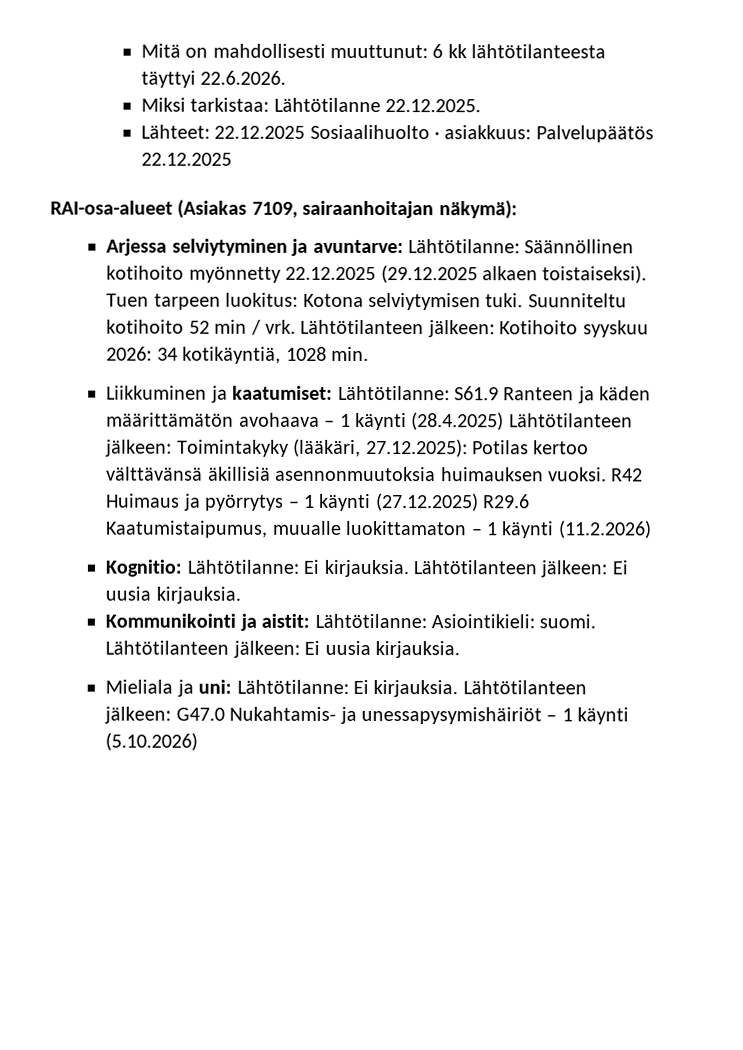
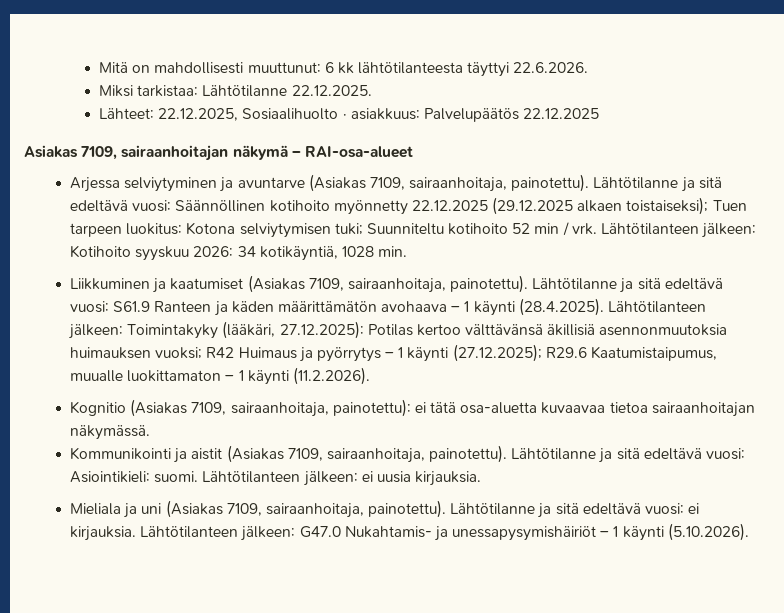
- Lähteet: 22.12.2025 Sosiaalihuolto · asiakkuus: Palvelupäätös 22.12.2025
+ Lähteet: 22.12.2025, Sosiaalihuolto · asiakkuus: Palvelupäätös 22.12.2025
- RAI-osa-alueet (Asiakas 7109, sairaanhoitajan näkymä):
- Arjessa selviytyminen ja avuntarve: Lähtötilanne: Säännöllinen kotihoito myönnetty 22.12.2025 (29.12.2025 alkaen toistaiseksi). Tuen tarpeen luokitus: Kotona selviytymisen tuki. Suunniteltu kotihoito 52 min / vrk.
+ Asiakas 7109, sairaanhoitajan näkymä – RAI-osa-alueet
+ Arjessa selviytyminen ja avuntarve (Asiakas 7109, sairaanhoitaja, painotettu). Lähtötilanne ja sitä edeltävä vuosi: Säännöllinen kotihoito myönnetty 22.12.2025 (29.12.2025 alkaen toistaiseksi); Tuen tarpeen luokitus: Kotona selviytymisen tuki; Suunniteltu kotihoito 52 min / vrk.
- Liikkuminen ja kaatumiset: Lähtötilanne: S61.9 Ranteen ja käden määrittämätön avohaava – 1 käynti (28.4.2025) Lähtötilanteen jälkeen: Toimintakyky (lääkäri, 27.12.2025): Potilas kertoo välttävänsä äkillisiä asennonmuutoksia huimauksen vuoksi. R42 Huimaus ja pyörrytys – 1 käynti (27.12.2025) R29.6 Kaatumistaipumus, muualle luokittamaton – 1 käynti (11.2.2026)
- Kognitio: Lähtötilanne: Ei kirjauksia. Lähtötilanteen jälkeen: Ei uusia kirjauksia.
- Kommunikointi ja aistit: Lähtötilanne: Asiointikieli: suomi. Lähtötilanteen jälkeen: Ei uusia kirjauksia.
+ Liikkuminen ja kaatumiset (Asiakas 7109, sairaanhoitaja, painotettu). Lähtötilanne ja sitä edeltävä vuosi: S61.9 Ranteen ja käden määrittämätön avohaava – 1 käynti (28.4.2025). Lähtötilanteen jälkeen: Toimintakyky (lääkäri, 27.12.2025): Potilas kertoo välttävänsä äkillisiä asennonmuutoksia huimauksen vuoksi; R42 Huimaus ja pyörrytys – 1 käynti (27.12.2025); R29.6 Kaatumistaipumus, muualle luokittamaton – 1 käynti (11.2.2026).
+ Kognitio (Asiakas 7109, sairaanhoitaja, painotettu): ei tätä osa-aluetta kuvaavaa tietoa sairaanhoitajan näkymässä.
+ Kommunikointi ja aistit (Asiakas 7109, sairaanhoitaja, painotettu). Lähtötilanne ja sitä edeltävä vuosi: Asiointikieli: suomi. Lähtötilanteen jälkeen: ei uusia kirjauksia.
- Mieliala ja uni: Lähtötilanne: Ei kirjauksia.
+ Mieliala ja uni (Asiakas 7109, sairaanhoitaja, painotettu). Lähtötilanne ja sitä edeltävä vuosi: ei kirjauksia.
- Lähtötilanteen jälkeen: G47.0 Nukahtamis- ja unessapysymishäiriöt – 1 käynti (5.10.2026)
+ Lähtötilanteen jälkeen: G47.0 Nukahtamis- ja unessapysymishäiriöt – 1 käynti (5.10.2026).

